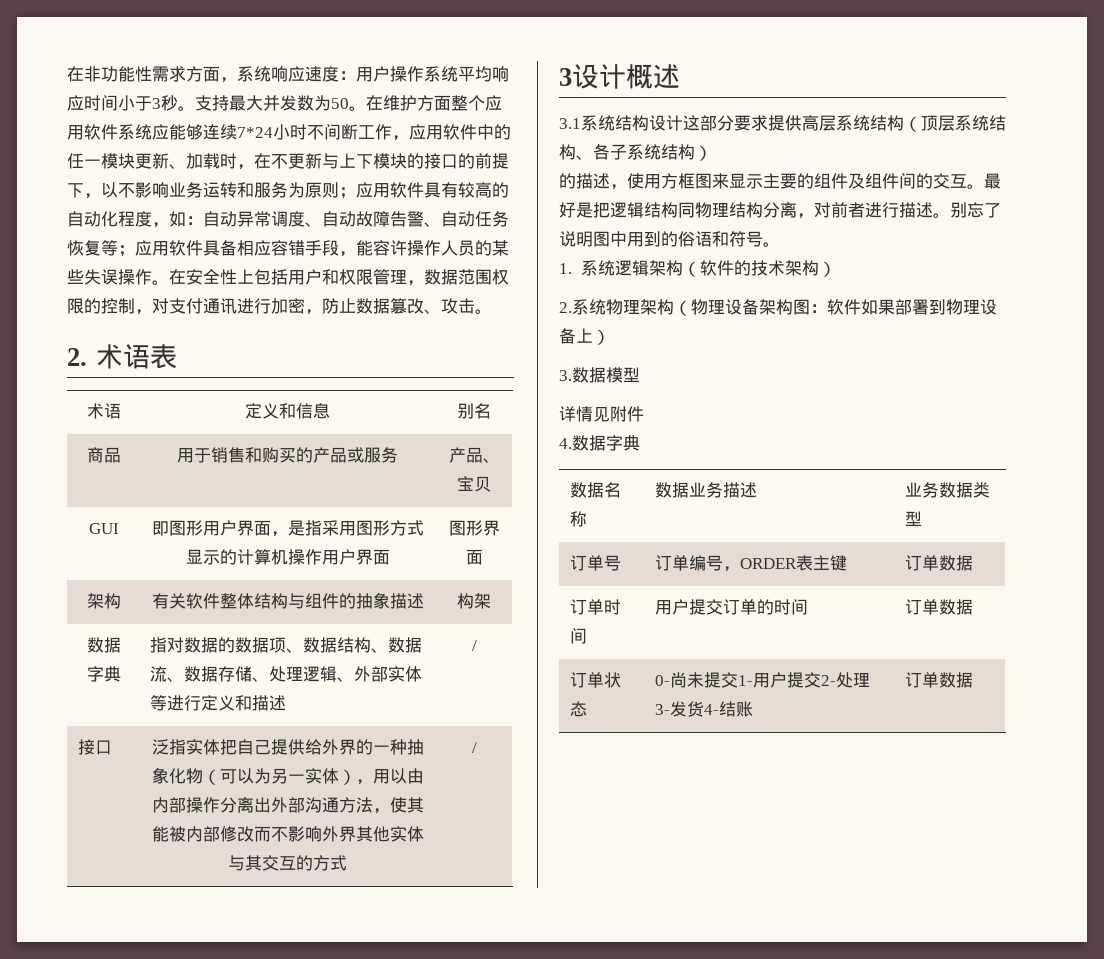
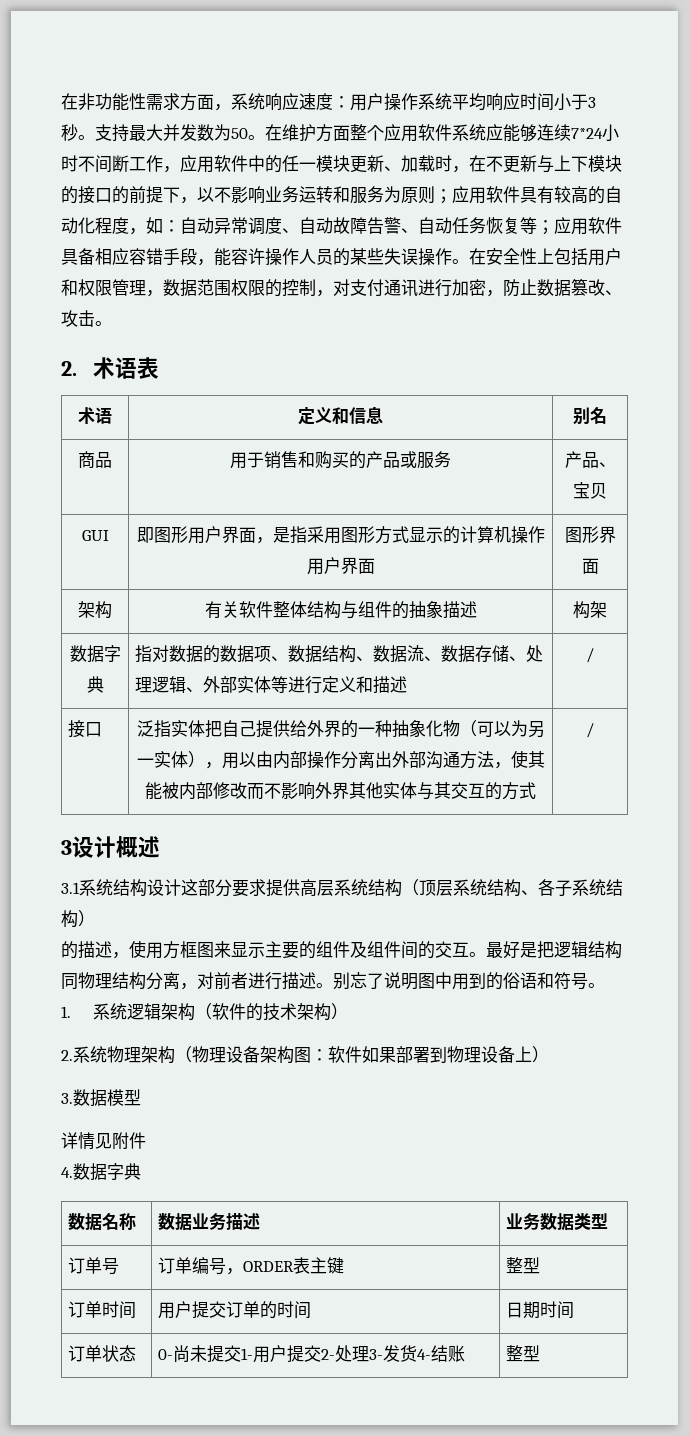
- 订单号 | 订单编号，ORDER表主键 | 订单数据
+ 订单号 | 订单编号，ORDER表主键 | 整型
- 订单时间 | 用户提交订单的时间 | 订单数据
+ 订单时间 | 用户提交订单的时间 | 日期时间
- 订单状态 | 0-尚未提交1-用户提交2-处理3-发货4-结账 | 订单数据
+ 订单状态 | 0-尚未提交1-用户提交2-处理3-发货4-结账 | 整型

